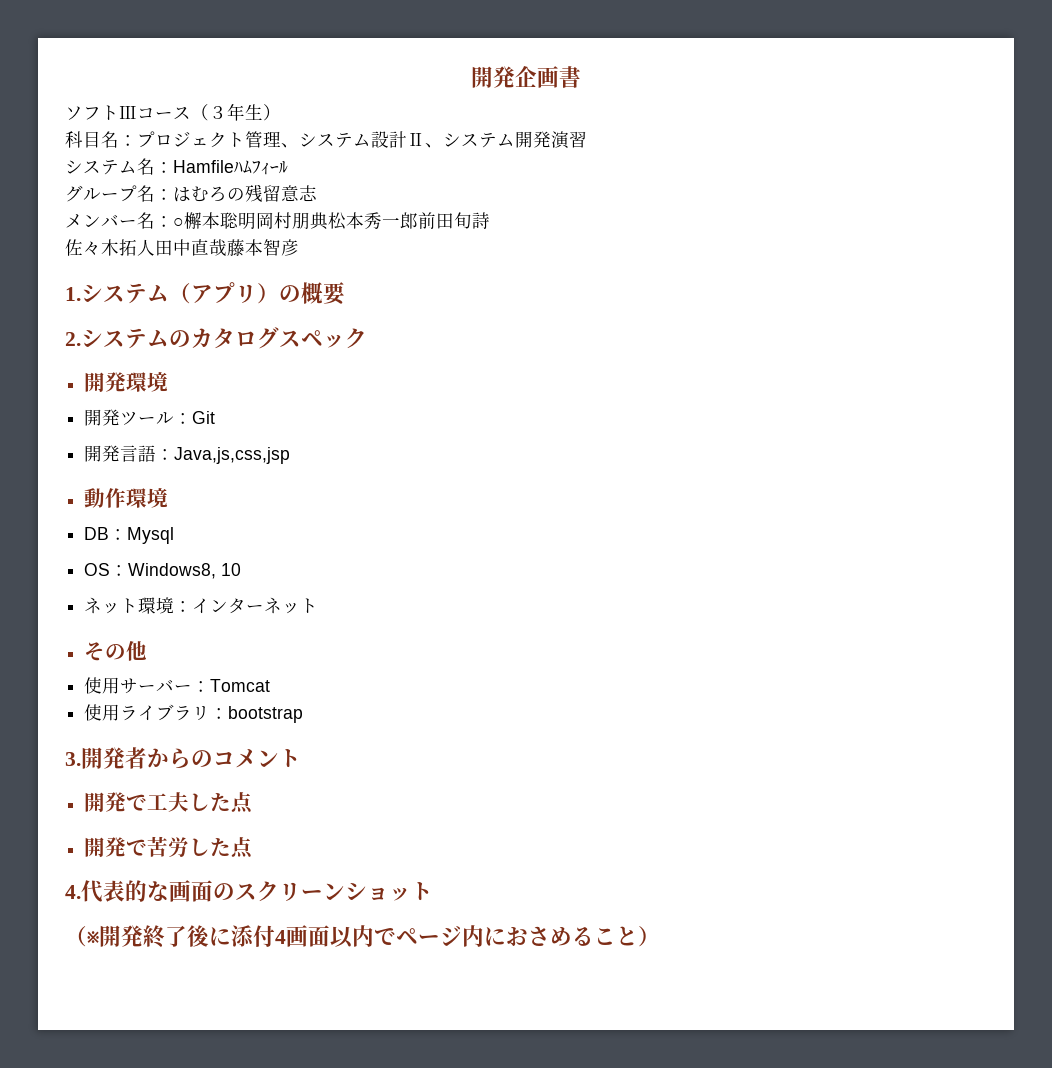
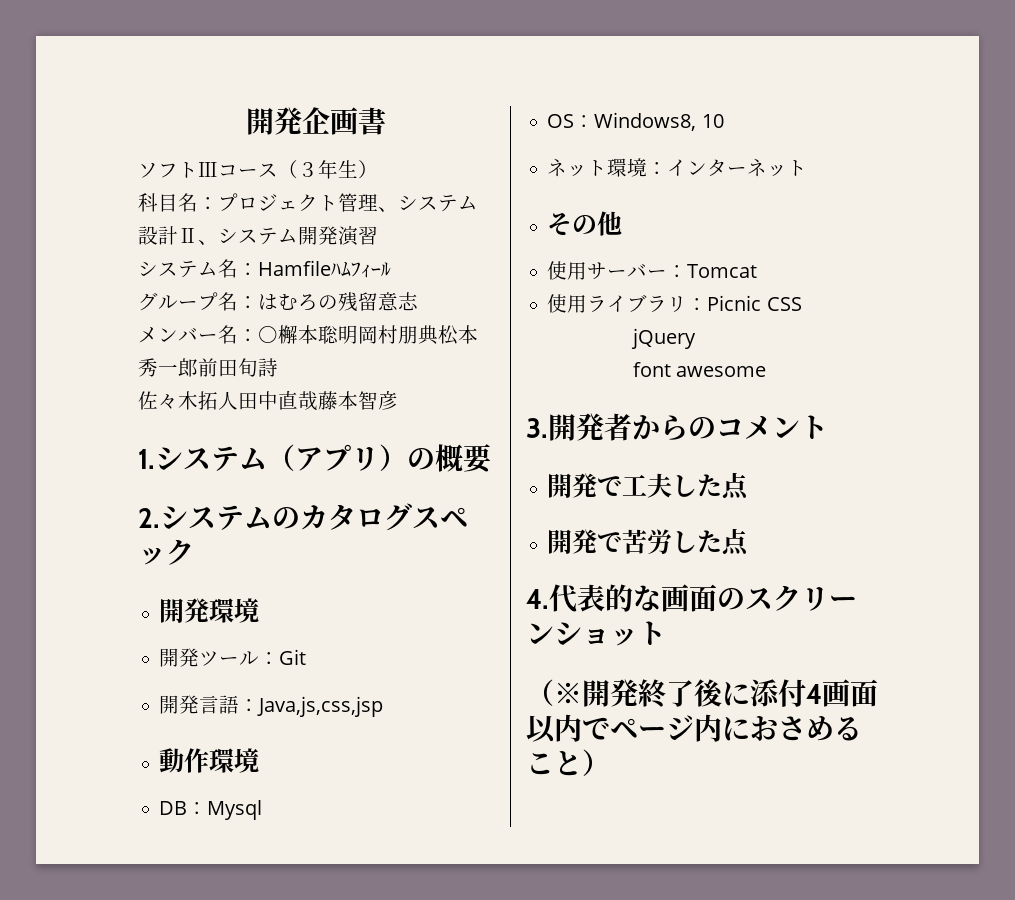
- 使用ライブラリ：bootstrap
+ 使用ライブラリ：Picnic CSS
+ jQuery
+ font awesome

